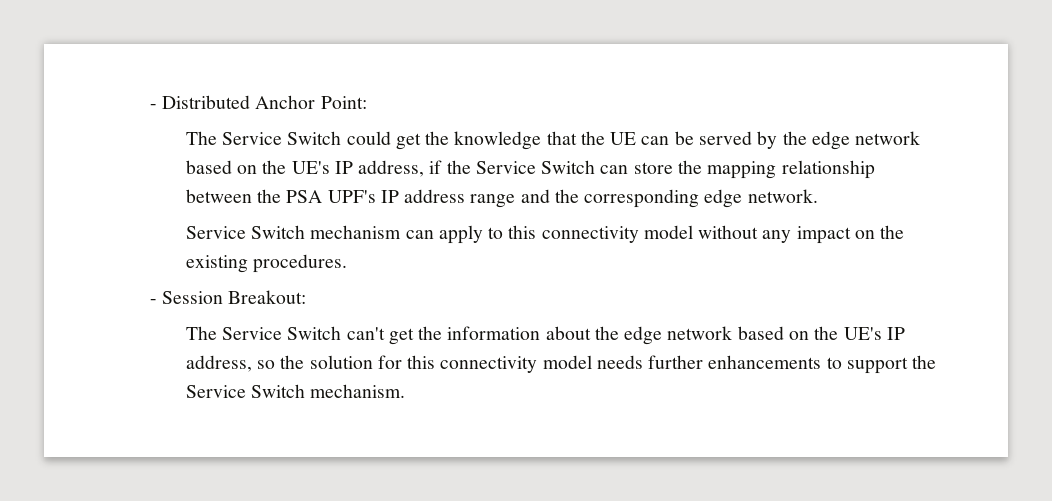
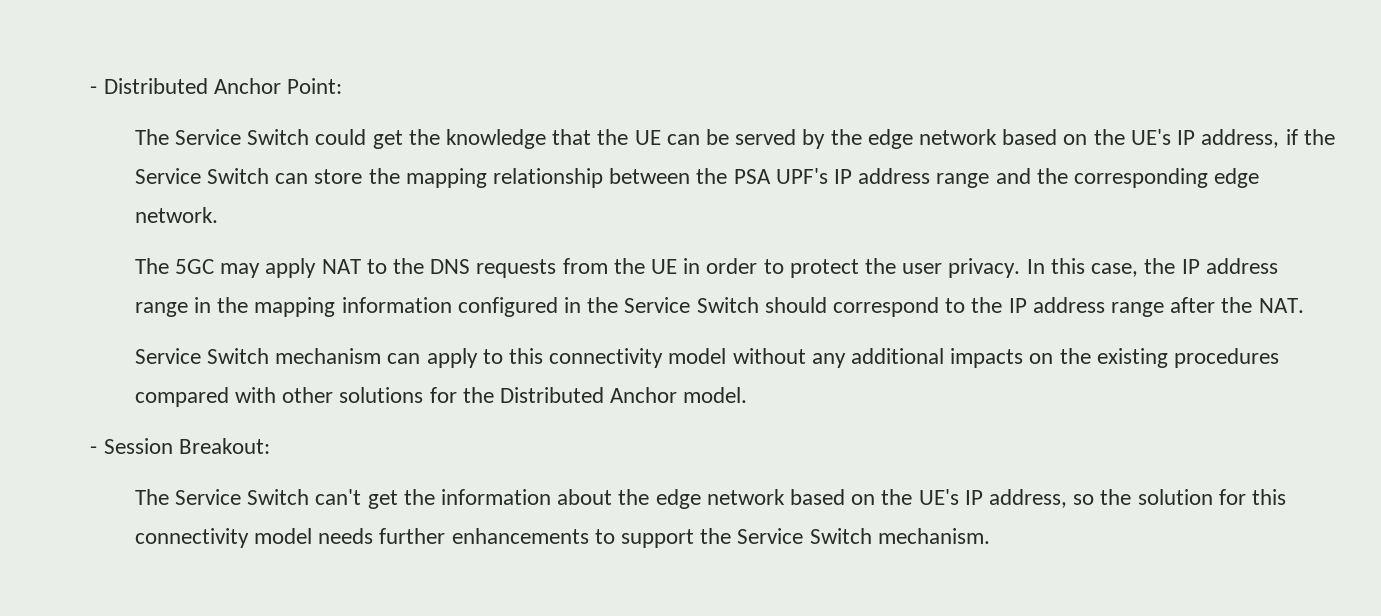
+ The 5GC may apply NAT to the DNS requests from the UE in order to protect the user privacy. In this case, the IP address range in the mapping information configured in the Service Switch should correspond to the IP address range after the NAT.
- Service Switch mechanism can apply to this connectivity model without any impact on the existing procedures.
+ Service Switch mechanism can apply to this connectivity model without any additional impacts on the existing procedures compared with other solutions for the Distributed Anchor model.

